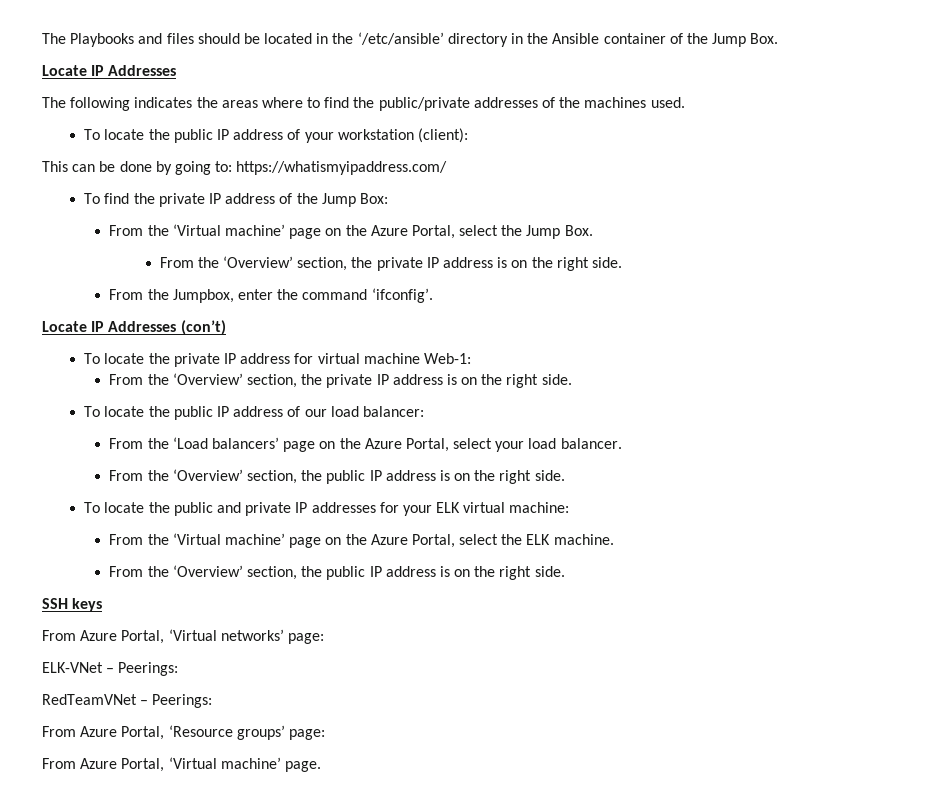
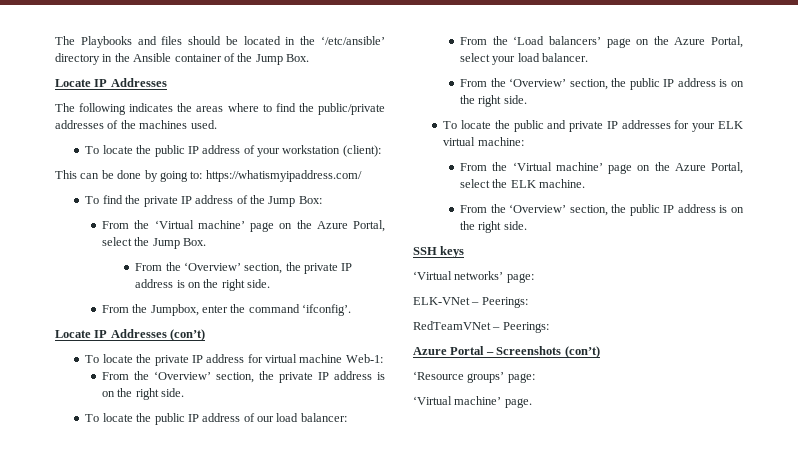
- From Azure Portal, ‘Virtual networks’ page:
+ ‘Virtual networks’ page:
- From Azure Portal, ‘Resource groups’ page:
+ Azure Portal – Screenshots (con’t)
+ ‘Resource groups’ page:
- From Azure Portal, ‘Virtual machine’ page.
+ ‘Virtual machine’ page.

